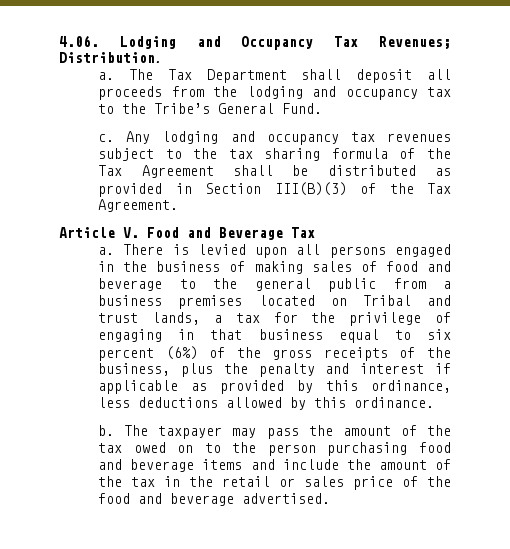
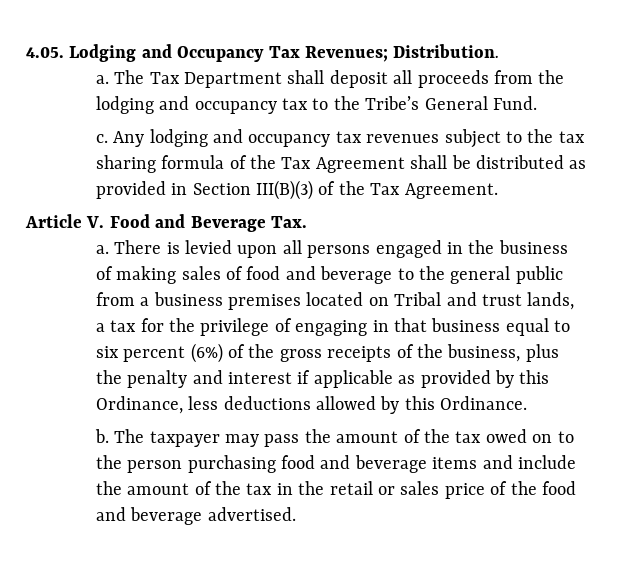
- 4.06. Lodging and Occupancy Tax Revenues; Distribution.
+ 4.05. Lodging and Occupancy Tax Revenues; Distribution.
- Article V. Food and Beverage Tax
+ Article V. Food and Beverage Tax.
- There is levied upon all persons engaged in the business of making sales of food and beverage to the general public from a business premises located on Tribal and trust lands, a tax for the privilege of engaging in that business equal to six percent (6%) of the gross receipts of the business, plus the penalty and interest if applicable as provided by this ordinance, less deductions allowed by this ordinance.
+ There is levied upon all persons engaged in the business of making sales of food and beverage to the general public from a business premises located on Tribal and trust lands, a tax for the privilege of engaging in that business equal to six percent (6%) of the gross receipts of the business, plus the penalty and interest if applicable as provided by this Ordinance, less deductions allowed by this Ordinance.

